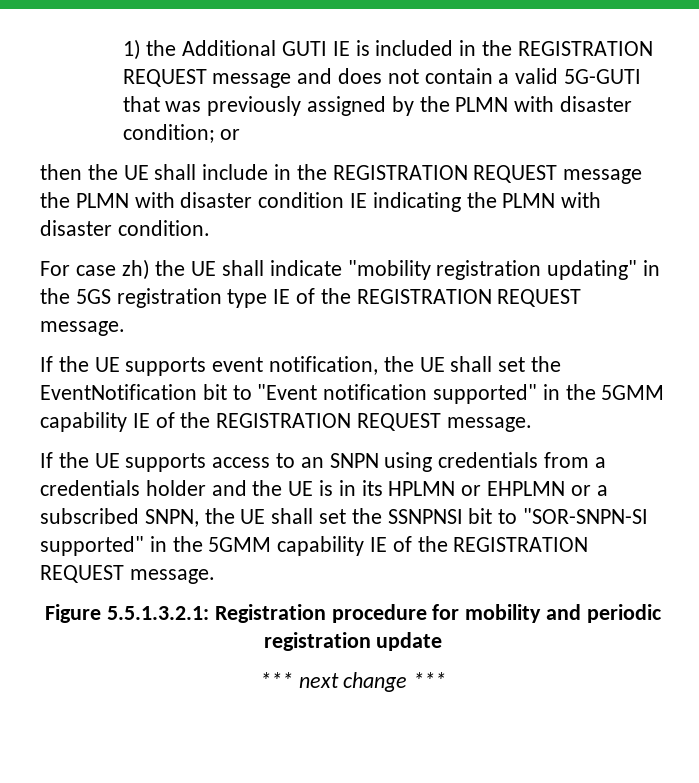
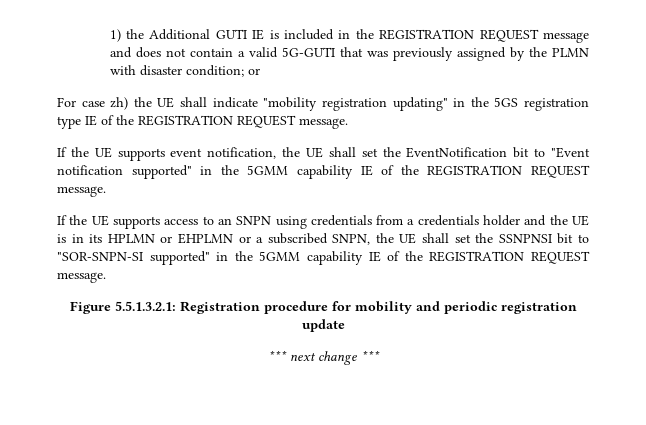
- then the UE shall include in the REGISTRATION REQUEST message the PLMN with disaster condition IE indicating the PLMN with disaster condition.

